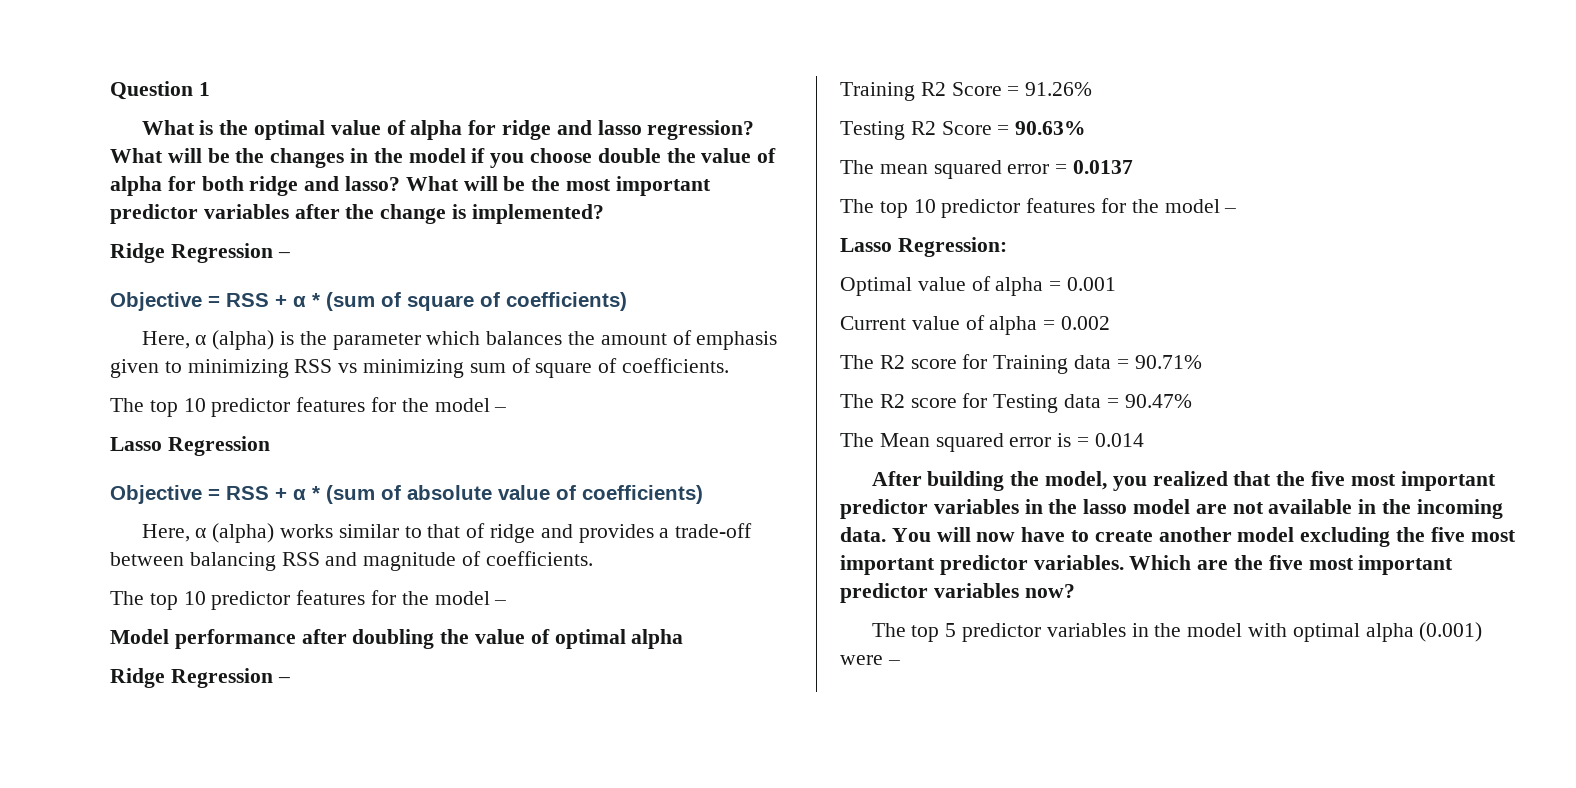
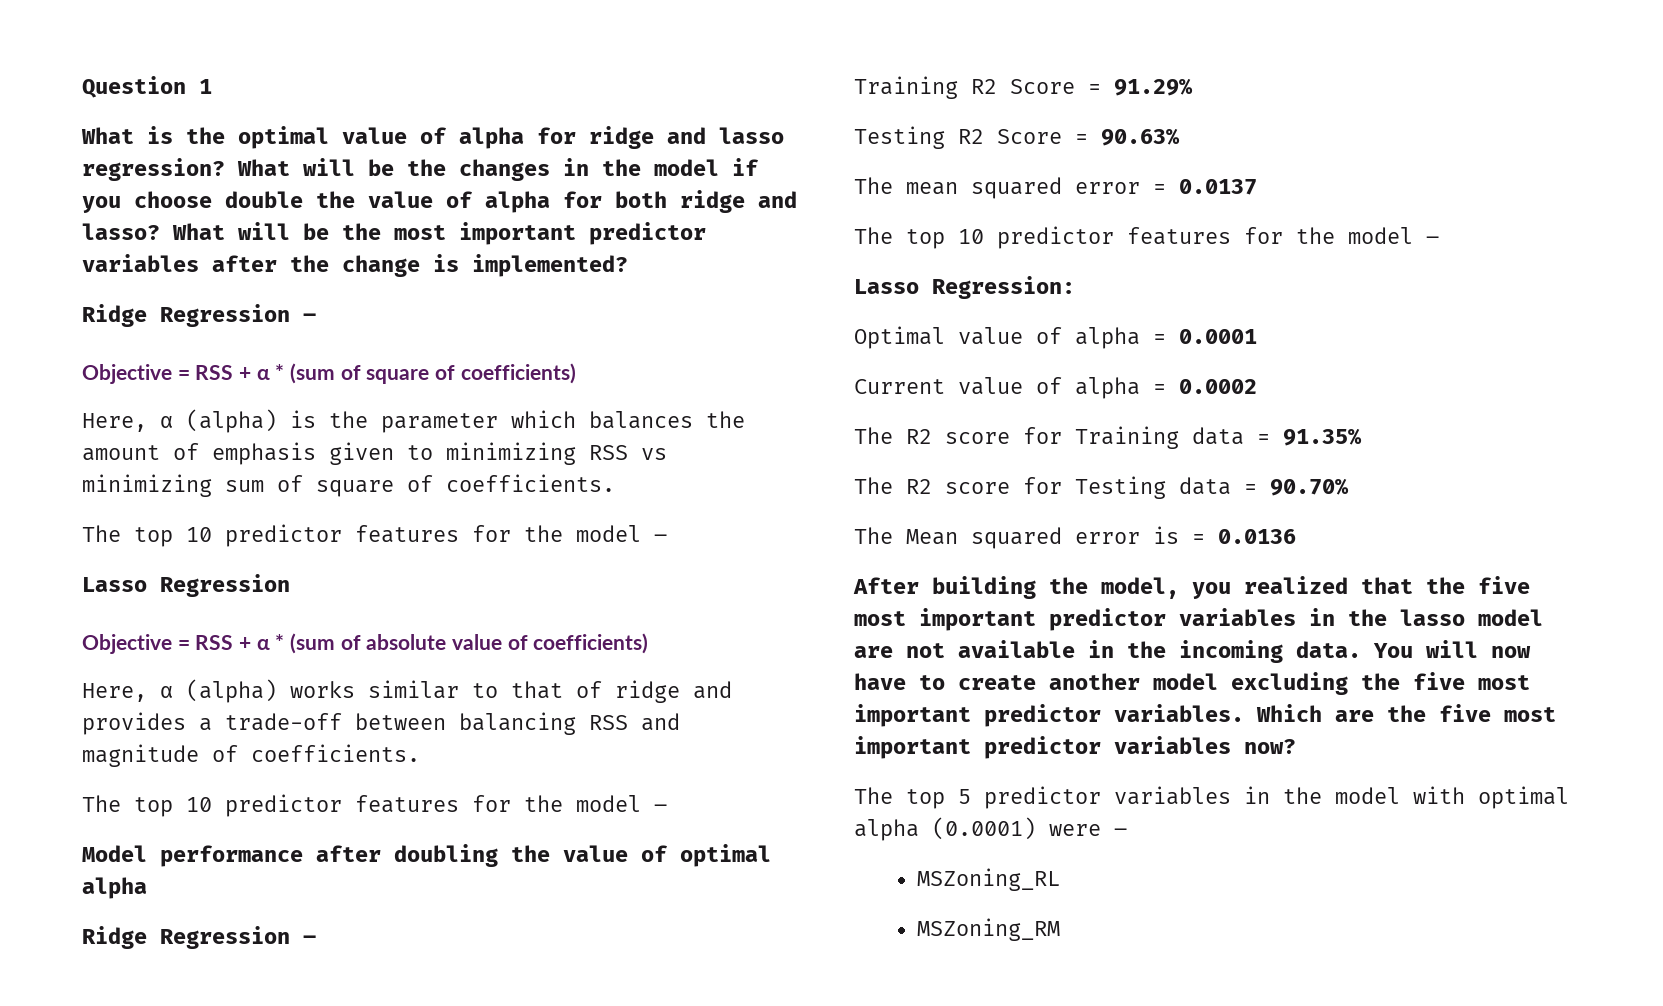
- Training R2 Score = 91.26%
+ Training R2 Score = 91.29%
- Optimal value of alpha = 0.001
+ Optimal value of alpha = 0.0001
- Current value of alpha = 0.002
+ Current value of alpha = 0.0002
- The R2 score for Training data = 90.71%
+ The R2 score for Training data = 91.35%
- The R2 score for Testing data = 90.47%
+ The R2 score for Testing data = 90.70%
- The Mean squared error is = 0.014
+ The Mean squared error is = 0.0136
- The top 5 predictor variables in the model with optimal alpha (0.001) were –
+ The top 5 predictor variables in the model with optimal alpha (0.0001) were –
+ MSZoning_RL
+ MSZoning_RM

